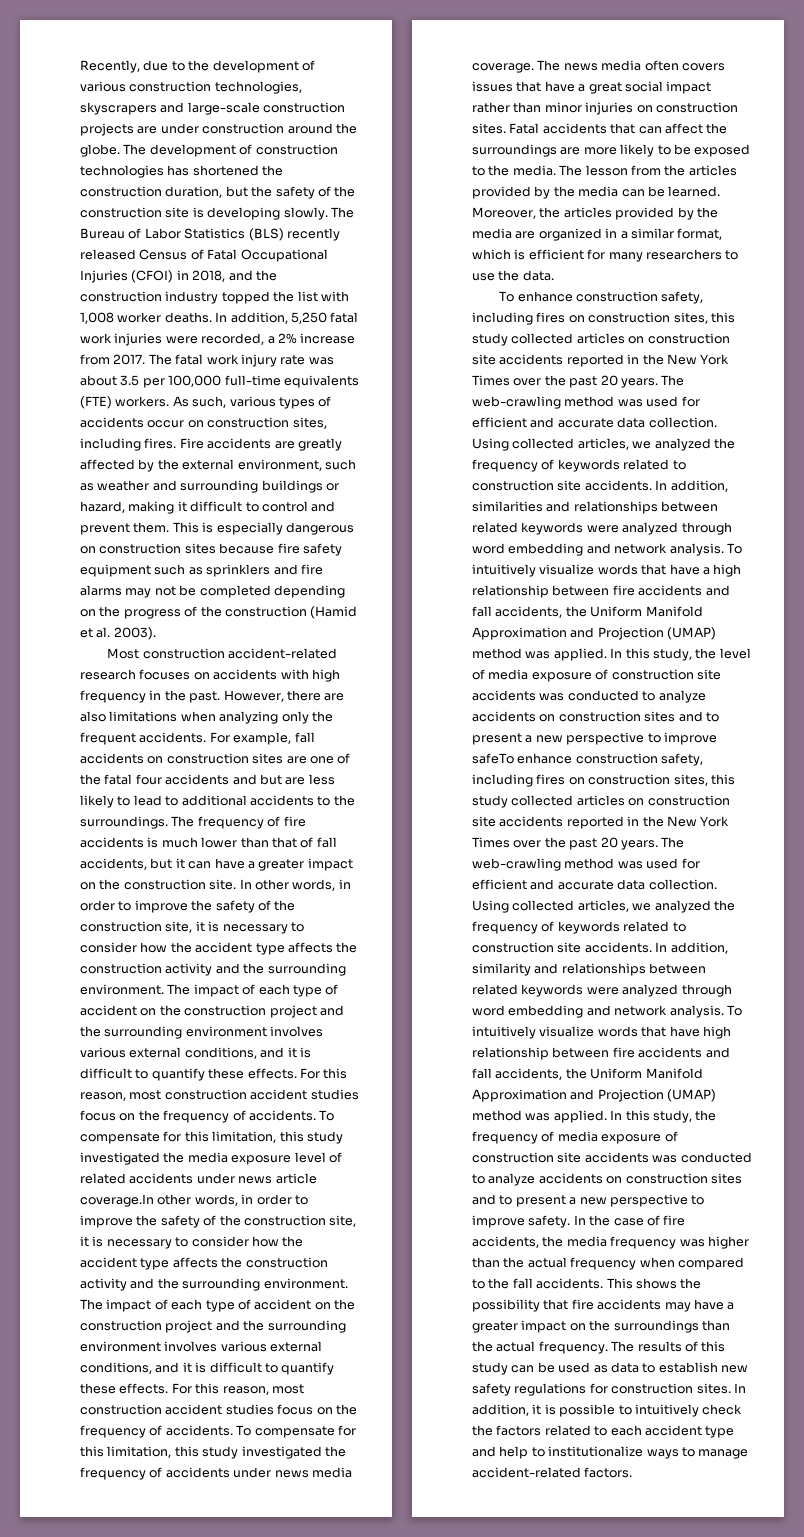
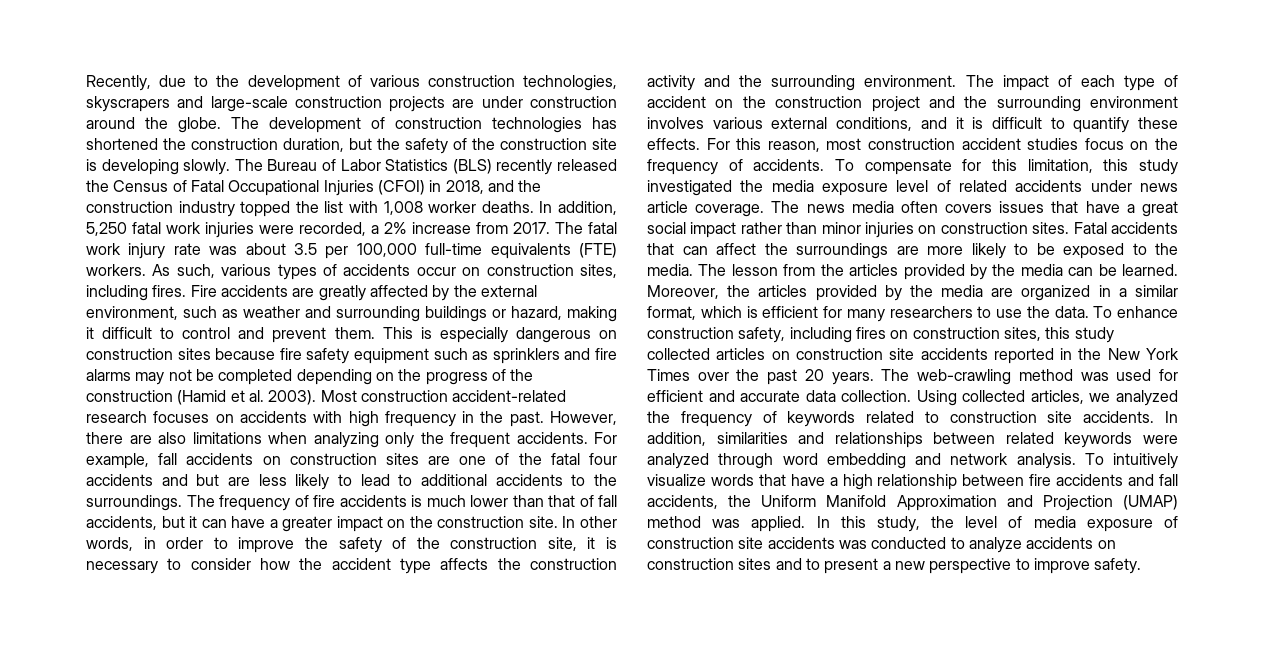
- The Bureau of Labor Statistics (BLS) recently released Census of Fatal Occupational Injuries (CFOI) in 2018, and the construction industry topped the list with 1,008 worker deaths.
+ The Bureau of Labor Statistics (BLS) recently released the Census of Fatal Occupational Injuries (CFOI) in 2018, and the construction industry topped the list with 1,008 worker deaths.
- This is especially dangerous on construction sites because fire safety equipment such as sprinklers and fire alarms may not be completed depending on the progress of the construction (Hamid et al. 2003).
- Most construction accident-related research focuses on accidents with high frequency in the past.
+ This is especially dangerous on construction sites because fire safety equipment such as sprinklers and fire alarms may not be completed depending on the progress of the construction (Hamid et al. 2003). Most construction accident-related research focuses on accidents with high frequency in the past.
- To compensate for this limitation, this study investigated the media exposure level of related accidents under news article coverage.In other words, in order to improve the safety of the construction site, it is necessary to consider how the accident type affects the construction activity and the surrounding environment. The impact of each type of accident on the construction project and the surrounding environment involves various external conditions, and it is difficult to quantify these effects. For this reason, most construction accident studies focus on the frequency of accidents. To compensate for this limitation, this study investigated the frequency of accidents under news media coverage.
+ To compensate for this limitation, this study investigated the media exposure level of related accidents under news article coverage.
- Moreover, the articles provided by the media are organized in a similar format, which is efficient for many researchers to use the data.
- To enhance construction safety, including fires on construction sites, this study collected articles on construction site accidents reported in the New York Times over the past 20 years.
+ Moreover, the articles provided by the media are organized in a similar format, which is efficient for many researchers to use the data. To enhance construction safety, including fires on construction sites, this study collected articles on construction site accidents reported in the New York Times over the past 20 years.
- In this study, the level of media exposure of construction site accidents was conducted to analyze accidents on construction sites and to present a new perspective to improve safeTo enhance construction safety, including fires on construction sites, this study collected articles on construction site accidents reported in the New York Times over the past 20 years. The web-crawling method was used for efficient and accurate data collection. Using collected articles, we analyzed the frequency of keywords related to construction site accidents. In addition, similarity and relationships between related keywords were analyzed through word embedding and network analysis. To intuitively visualize words that have high relationship between fire accidents and fall accidents, the Uniform Manifold Approximation and Projection (UMAP) method was applied. In this study, the frequency of media exposure of construction site accidents was conducted to analyze accidents on construction sites and to present a new perspective to improve safety. In the case of fire accidents, the media frequency was higher than the actual frequency when compared to the fall accidents. This shows the possibility that fire accidents may have a greater impact on the surroundings than the actual frequency. The results of this study can be used as data to establish new safety regulations for construction sites. In addition, it is possible to intuitively check the factors related to each accident type and help to institutionalize ways to manage accident-related factors.
+ In this study, the level of media exposure of construction site accidents was conducted to analyze accidents on construction sites and to present a new perspective to improve safety.

